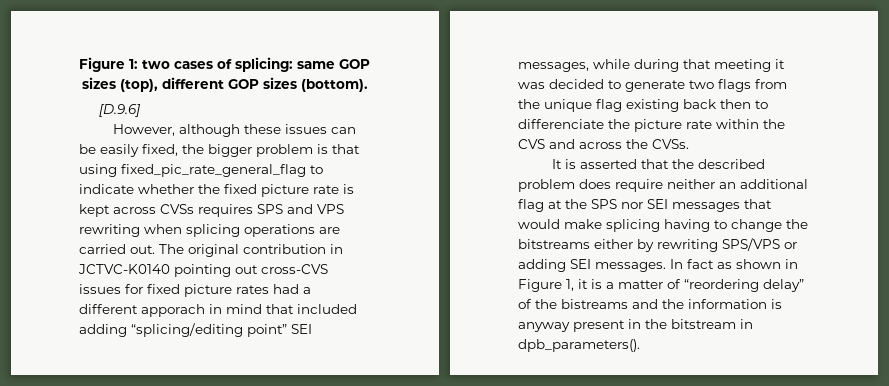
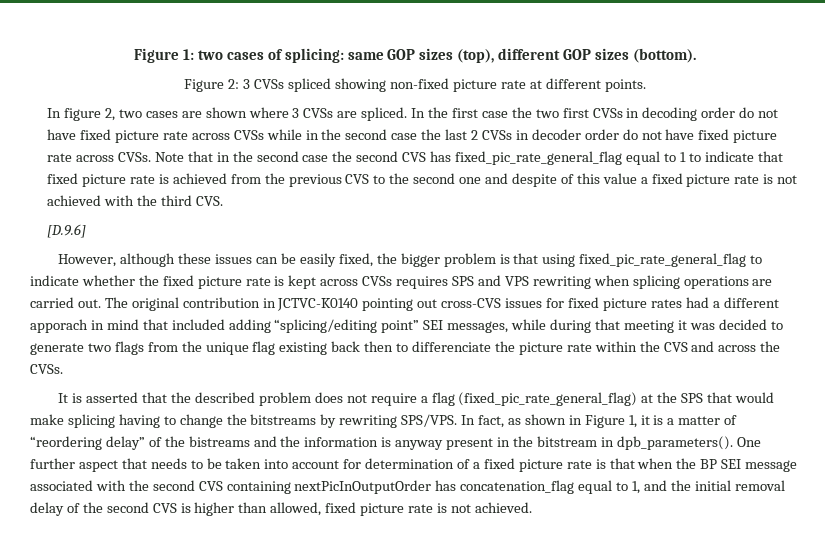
+ Figure 2: 3 CVSs spliced showing non-fixed picture rate at different points.
+ In figure 2, two cases are shown where 3 CVSs are spliced. In the first case the two first CVSs in decoding order do not have fixed picture rate across CVSs while in the second case the last 2 CVSs in decoder order do not have fixed picture rate across CVSs. Note that in the second case the second CVS has fixed_pic_rate_general_flag equal to 1 to indicate that fixed picture rate is achieved from the previous CVS to the second one and despite of this value a fixed picture rate is not achieved with the third CVS.
- It is asserted that the described problem does require neither an additional flag at the SPS nor SEI messages that would make splicing having to change the bitstreams either by rewriting SPS/VPS or adding SEI messages. In fact as shown in Figure 1, it is a matter of “reordering delay” of the bistreams and the information is anyway present in the bitstream in dpb_parameters().
+ It is asserted that the described problem does not require a flag (fixed_pic_rate_general_flag) at the SPS that would make splicing having to change the bitstreams by rewriting SPS/VPS. In fact, as shown in Figure 1, it is a matter of “reordering delay” of the bistreams and the information is anyway present in the bitstream in dpb_parameters().
+ One further aspect that needs to be taken into account for determination of a fixed picture rate is that when the BP SEI message associated with the second CVS containing nextPicInOutputOrder has concatenation_flag equal to 1, and the initial removal delay of the second CVS is higher than allowed, fixed picture rate is not achieved.

